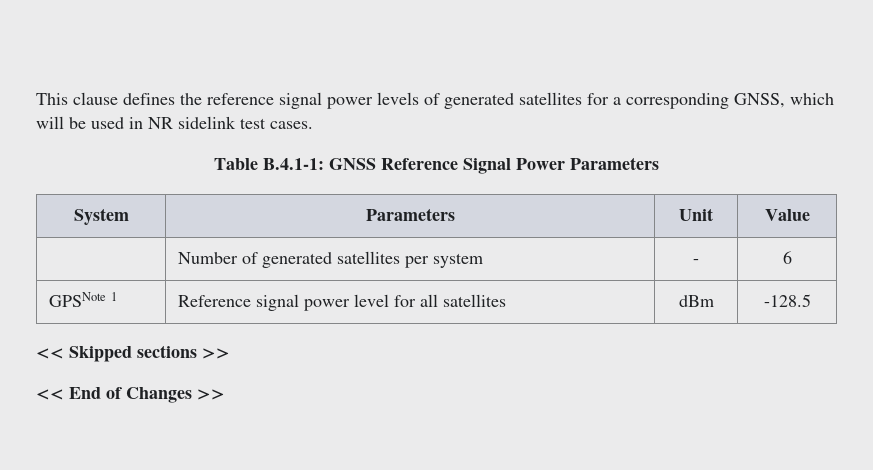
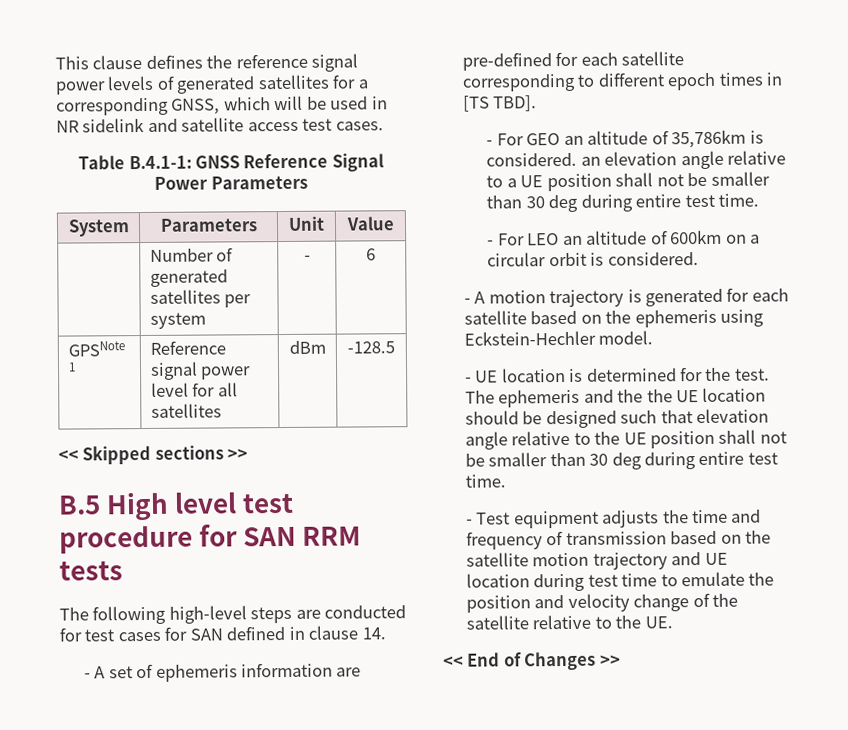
- This clause defines the reference signal power levels of generated satellites for a corresponding GNSS, which will be used in NR sidelink test cases.
+ This clause defines the reference signal power levels of generated satellites for a corresponding GNSS, which will be used in NR sidelink and satellite access test cases.
+ B.5 High level test procedure for SAN RRM tests
+ The following high-level steps are conducted for test cases for SAN defined in clause 14.
+ - A set of ephemeris information are pre-defined for each satellite corresponding to different epoch times in [TS TBD].
+ - For GEO an altitude of 35,786km is considered. an elevation angle relative to a UE position shall not be smaller than 30 deg during entire test time.
+ - For LEO an altitude of 600km on a circular orbit is considered.
+ - A motion trajectory is generated for each satellite based on the ephemeris using Eckstein-Hechler model.
+ - UE location is determined for the test. The ephemeris and the the UE location should be designed such that elevation angle relative to the UE position shall not be smaller than 30 deg during entire test time.
+ - Test equipment adjusts the time and frequency of transmission based on the satellite motion trajectory and UE location during test time to emulate the position and velocity change of the satellite relative to the UE.

